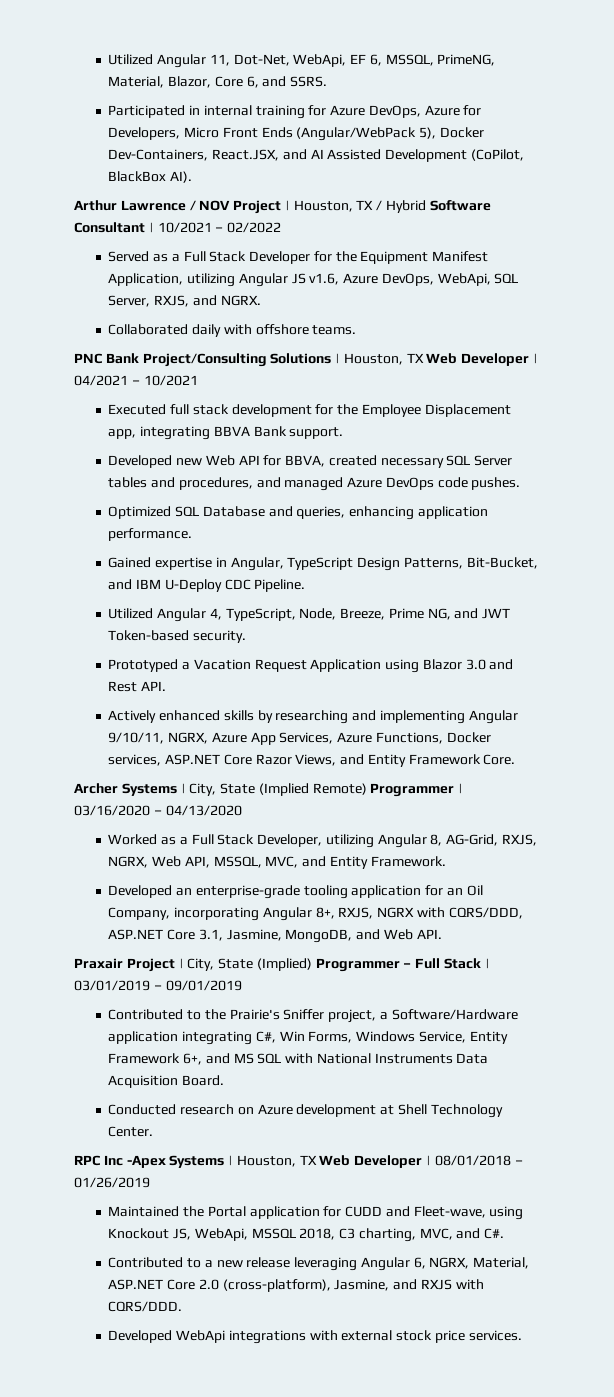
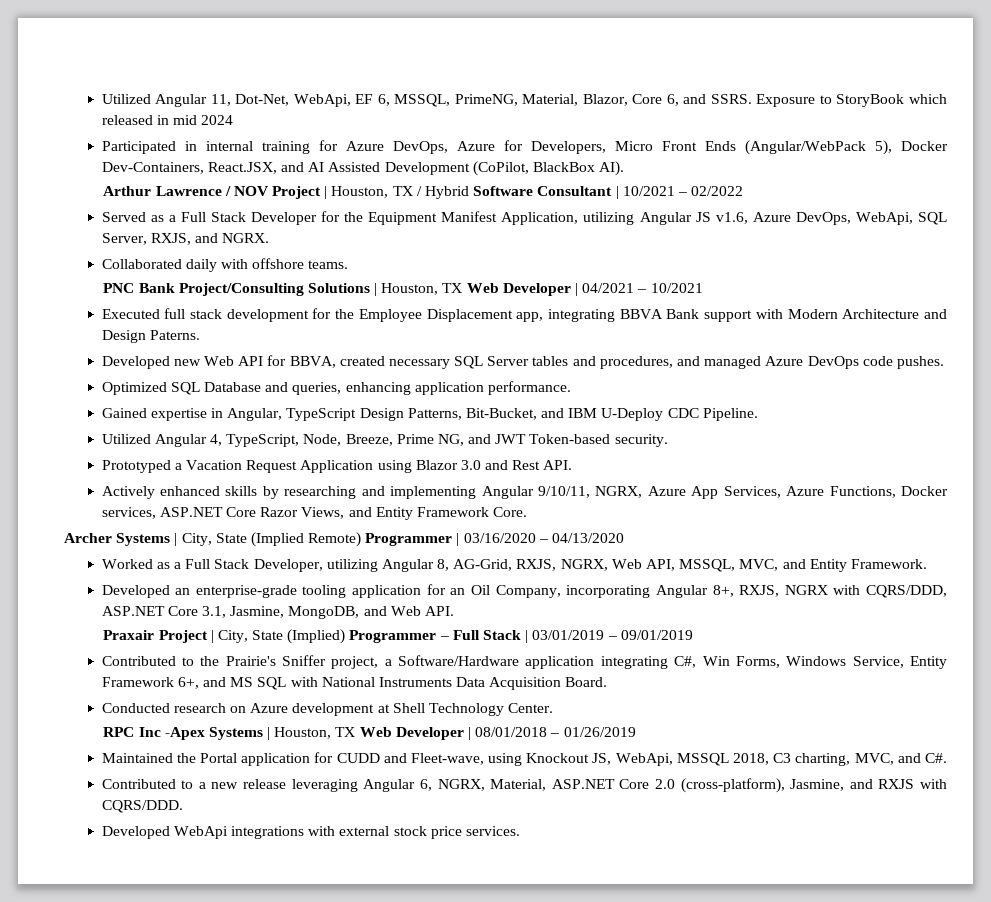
+ Exposure to StoryBook which released in mid 2024
- Executed full stack development for the Employee Displacement app, integrating BBVA Bank support.
+ Executed full stack development for the Employee Displacement app, integrating BBVA Bank support with Modern Architecture and Design Paterns.

